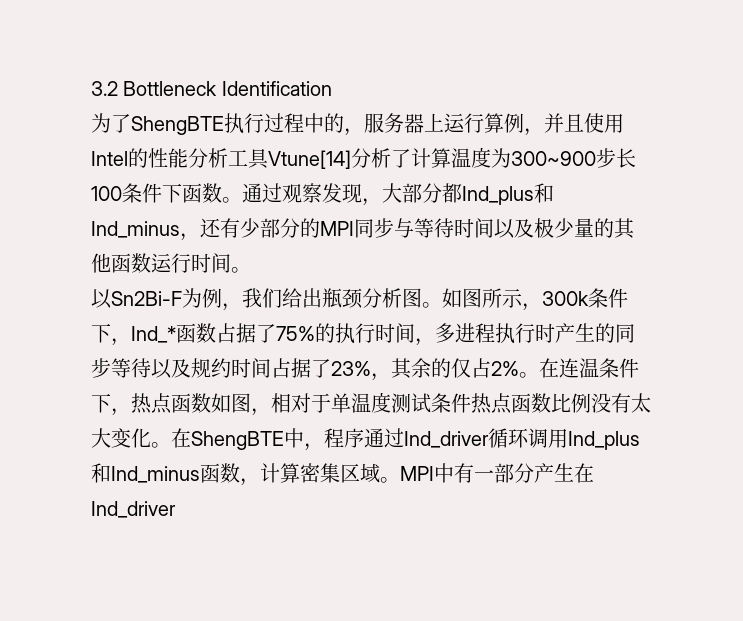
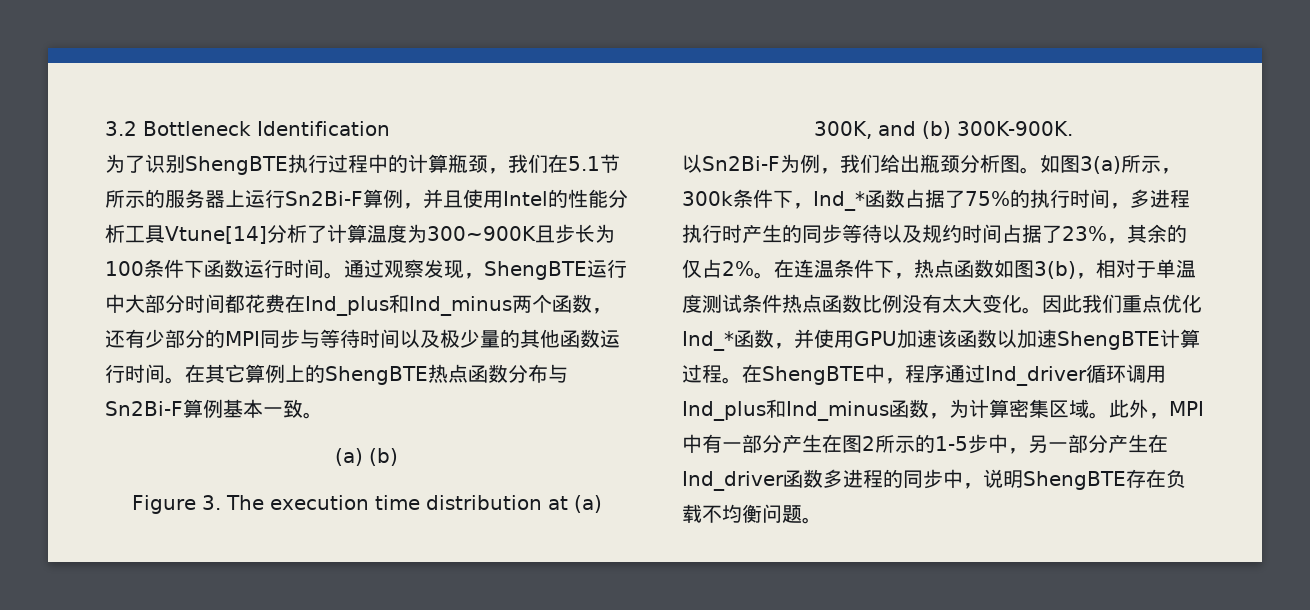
- 为了ShengBTE执行过程中的，服务器上运行算例，并且使用Intel的性能分析工具Vtune[14]分析了计算温度为300~900步长100条件下函数。
+ 为了识别ShengBTE执行过程中的计算瓶颈，我们在5.1节所示的服务器上运行Sn2Bi-F算例，并且使用Intel的性能分析工具Vtune[14]分析了计算温度为300~900K且步长为100条件下函数运行时间。
- 通过观察发现，大部分都Ind_plus和Ind_minus，还有少部分的MPI同步与等待时间以及极少量的其他函数运行时间。
+ 通过观察发现，ShengBTE运行中大部分时间都花费在Ind_plus和Ind_minus两个函数，还有少部分的MPI同步与等待时间以及极少量的其他函数运行时间。在其它算例上的ShengBTE热点函数分布与Sn2Bi-F算例基本一致。
+ (a) (b)
+ Figure 3. The execution time distribution at (a) 300K, and (b) 300K-900K.
- 如图所示，300k条件下，Ind_*函数占据了75%的执行时间，多进程执行时产生的同步等待以及规约时间占据了23%，其余的仅占2%。
+ 如图3(a)所示，300k条件下，Ind_*函数占据了75%的执行时间，多进程执行时产生的同步等待以及规约时间占据了23%，其余的仅占2%。
- 在连温条件下，热点函数如图，相对于单温度测试条件热点函数比例没有太大变化。
+ 在连温条件下，热点函数如图3(b)，相对于单温度测试条件热点函数比例没有太大变化。
+ 因此我们重点优化Ind_*函数，并使用GPU加速该函数以加速ShengBTE计算过程。
- 在ShengBTE中，程序通过Ind_driver循环调用Ind_plus和Ind_minus函数，计算密集区域。
+ 在ShengBTE中，程序通过Ind_driver循环调用Ind_plus和Ind_minus函数，为计算密集区域。
- MPI中有一部分产生在Ind_driver
+ 此外，MPI中有一部分产生在图2所示的1-5步中，另一部分产生在Ind_driver函数多进程的同步中，说明ShengBTE存在负载不均衡问题。

